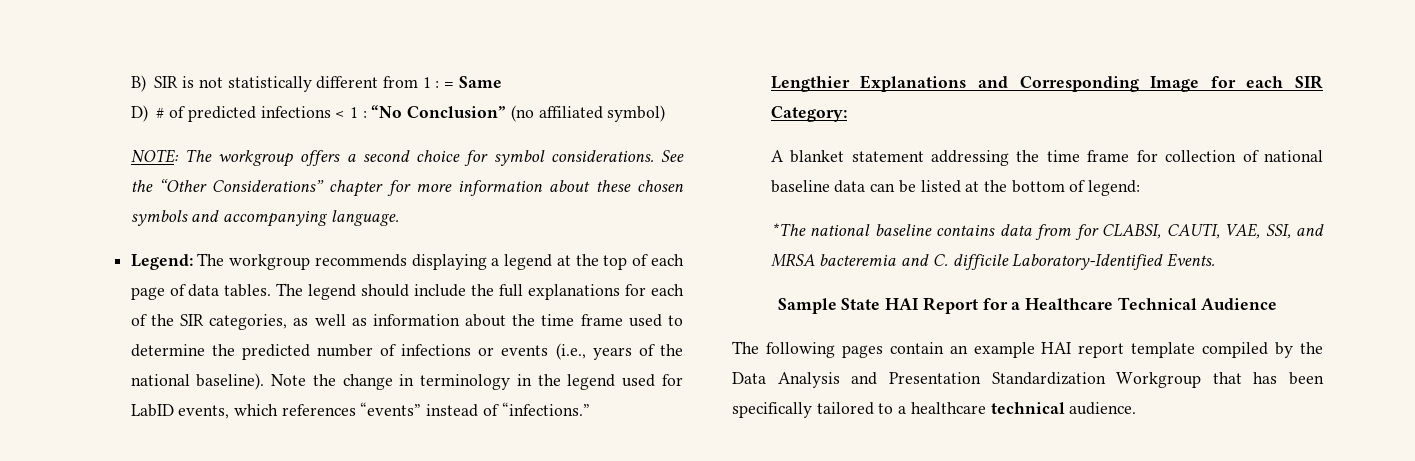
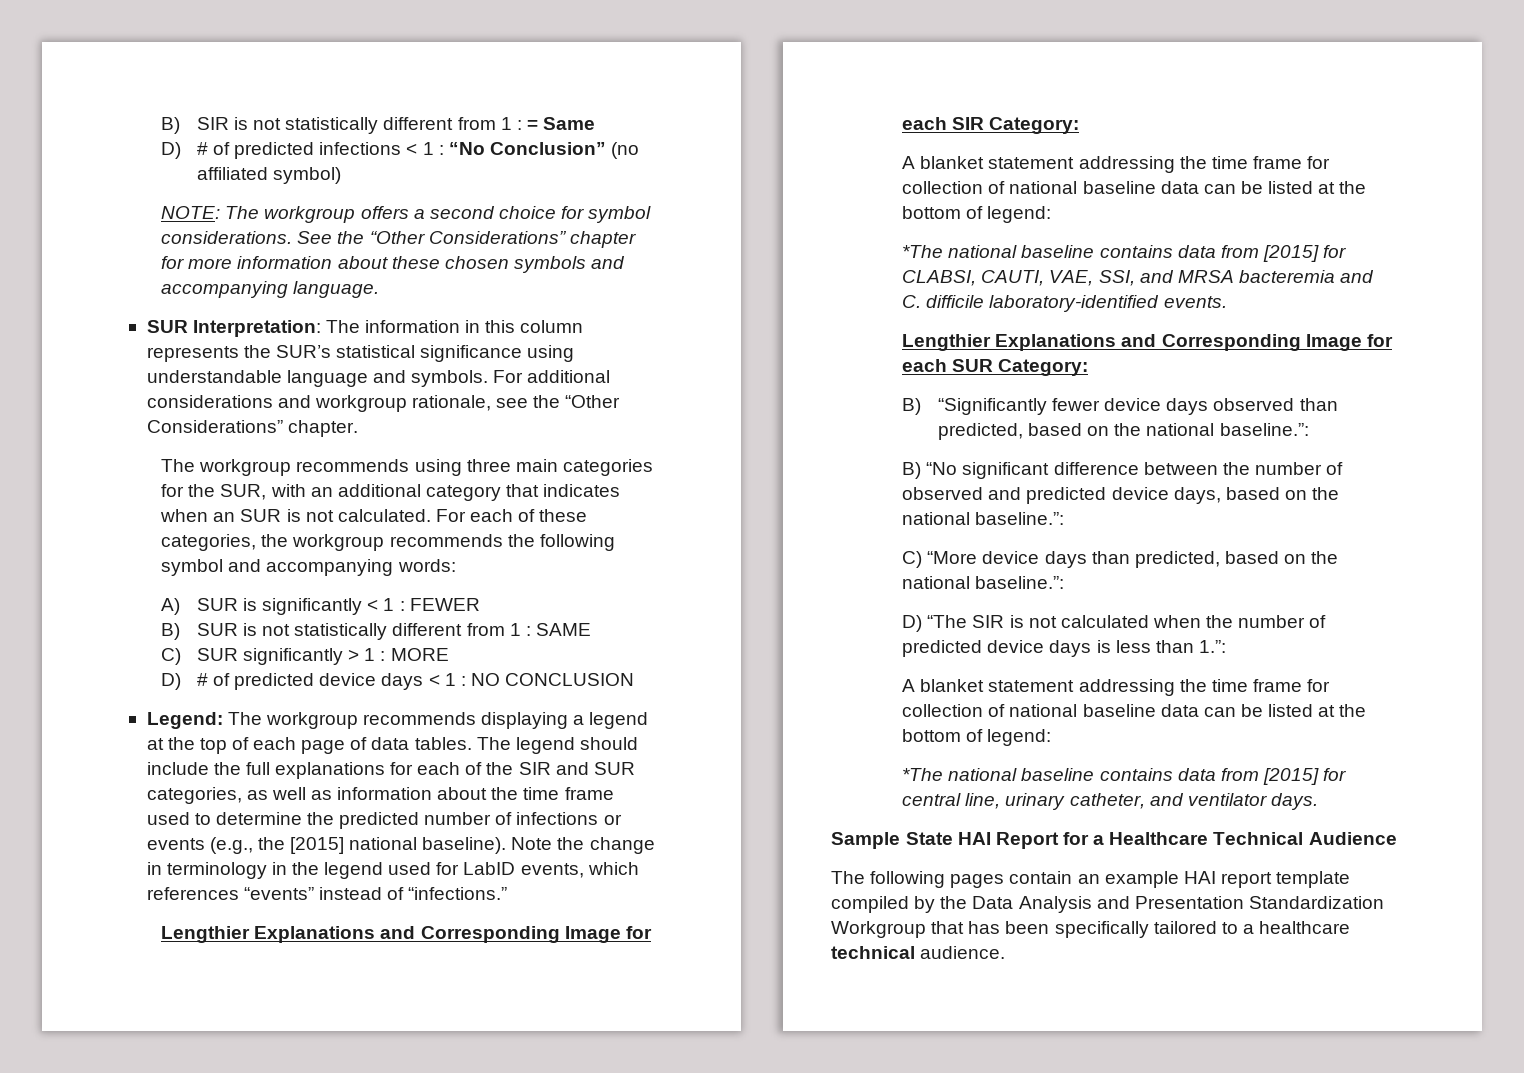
+ SUR Interpretation: The information in this column represents the SUR’s statistical significance using understandable language and symbols. For additional considerations and workgroup rationale, see the “Other Considerations” chapter.
+ The workgroup recommends using three main categories for the SUR, with an additional category that indicates when an SUR is not calculated. For each of these categories, the workgroup recommends the following symbol and accompanying words:
+ A) SUR is significantly < 1 : FEWER
+ B) SUR is not statistically different from 1 : SAME
+ C) SUR significantly > 1 : MORE
+ D) # of predicted device days < 1 : NO CONCLUSION
- The legend should include the full explanations for each of the SIR categories, as well as information about the time frame used to determine the predicted number of infections or events (i.e., years of the national baseline).
+ The legend should include the full explanations for each of the SIR and SUR categories, as well as information about the time frame used to determine the predicted number of infections or events (e.g., the [2015] national baseline).
- *The national baseline contains data from for CLABSI, CAUTI, VAE, SSI, and MRSA bacteremia and C. difficile Laboratory-Identified Events.
+ *The national baseline contains data from [2015] for CLABSI, CAUTI, VAE, SSI, and MRSA bacteremia and C. difficile laboratory-identified events.
+ Lengthier Explanations and Corresponding Image for each SUR Category:
+ B) “Significantly fewer device days observed than predicted, based on the national baseline.”:
+ B) “No significant difference between the number of observed and predicted device days, based on the national baseline.”:
+ C) “More device days than predicted, based on the national baseline.”:
+ D) “The SIR is not calculated when the number of predicted device days is less than 1.”:
+ A blanket statement addressing the time frame for collection of national baseline data can be listed at the bottom of legend:
+ *The national baseline contains data from [2015] for central line, urinary catheter, and ventilator days.

